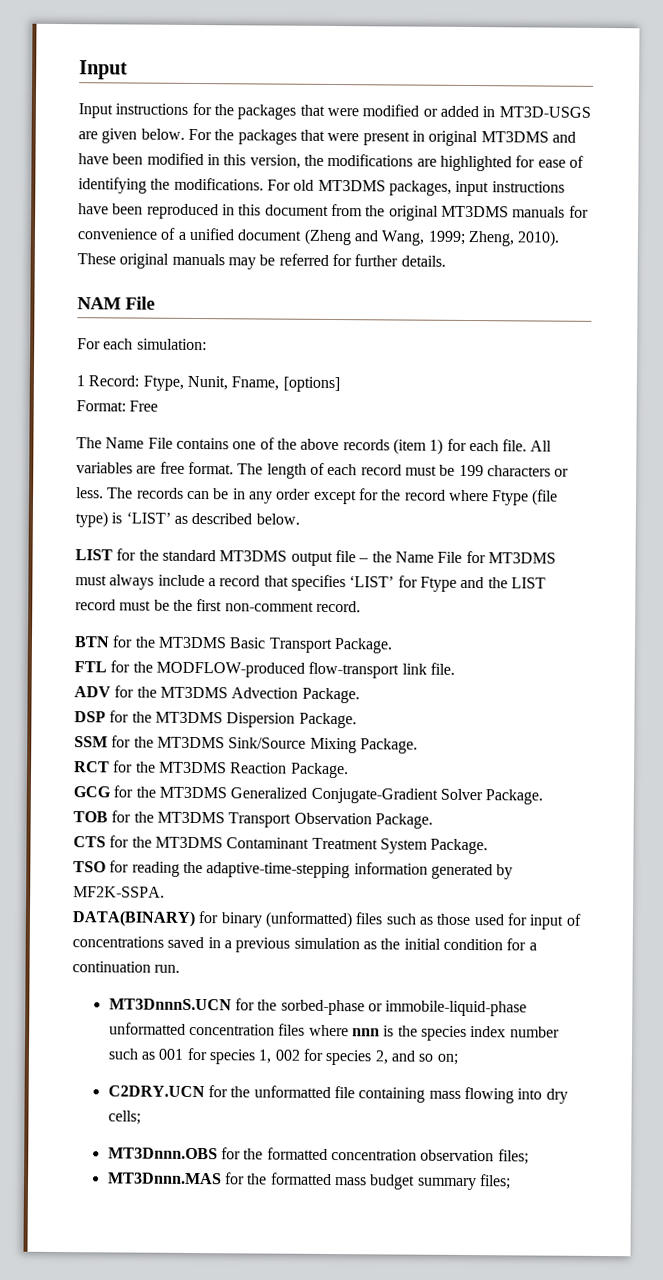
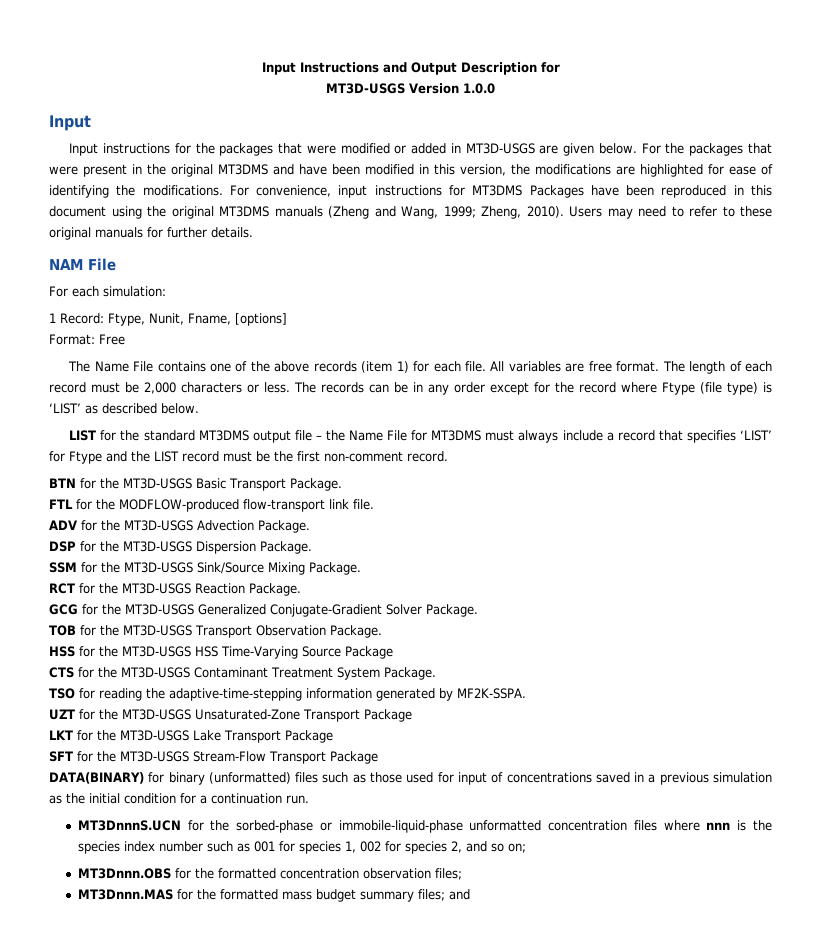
+ Input Instructions and Output Description for
+ MT3D-USGS Version 1.0.0
- For the packages that were present in original MT3DMS and have been modified in this version, the modifications are highlighted for ease of identifying the modifications.
+ For the packages that were present in the original MT3DMS and have been modified in this version, the modifications are highlighted for ease of identifying the modifications.
- For old MT3DMS packages, input instructions have been reproduced in this document from the original MT3DMS manuals for convenience of a unified document (Zheng and Wang, 1999; Zheng, 2010).
+ For convenience, input instructions for MT3DMS Packages have been reproduced in this document using the original MT3DMS manuals (Zheng and Wang, 1999; Zheng, 2010).
- These original manuals may be referred for further details.
+ Users may need to refer to these original manuals for further details.
- The length of each record must be 199 characters or less.
+ The length of each record must be 2,000 characters or less.
- BTN for the MT3DMS Basic Transport Package.
+ BTN for the MT3D-USGS Basic Transport Package.
- ADV for the MT3DMS Advection Package.
+ ADV for the MT3D-USGS Advection Package.
- DSP for the MT3DMS Dispersion Package.
+ DSP for the MT3D-USGS Dispersion Package.
- SSM for the MT3DMS Sink/Source Mixing Package.
+ SSM for the MT3D-USGS Sink/Source Mixing Package.
- RCT for the MT3DMS Reaction Package.
+ RCT for the MT3D-USGS Reaction Package.
- GCG for the MT3DMS Generalized Conjugate-Gradient Solver Package.
+ GCG for the MT3D-USGS Generalized Conjugate-Gradient Solver Package.
- TOB for the MT3DMS Transport Observation Package.
+ TOB for the MT3D-USGS Transport Observation Package.
+ HSS for the MT3D-USGS HSS Time-Varying Source Package
- CTS for the MT3DMS Contaminant Treatment System Package.
+ CTS for the MT3D-USGS Contaminant Treatment System Package.
+ UZT for the MT3D-USGS Unsaturated-Zone Transport Package
+ LKT for the MT3D-USGS Lake Transport Package
+ SFT for the MT3D-USGS Stream-Flow Transport Package
- C2DRY.UCN for the unformatted file containing mass flowing into dry cells;
- MT3Dnnn.MAS for the formatted mass budget summary files;
+ MT3Dnnn.MAS for the formatted mass budget summary files; and

